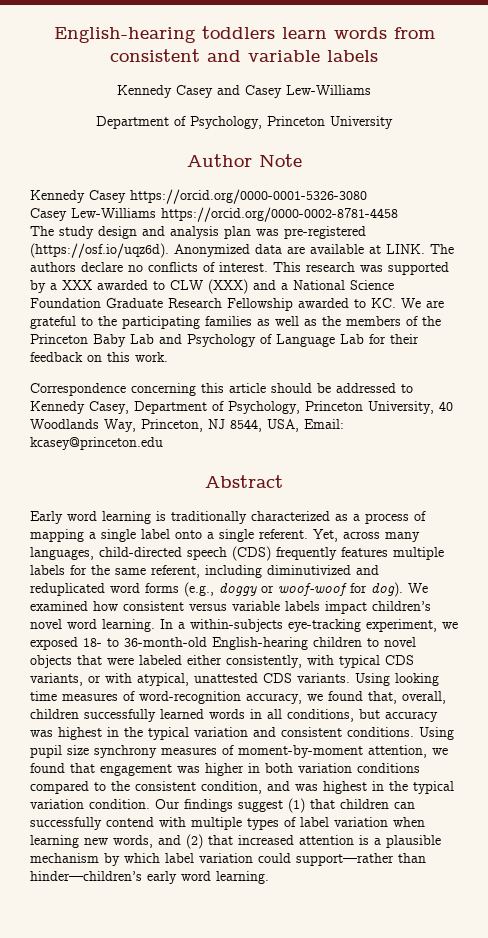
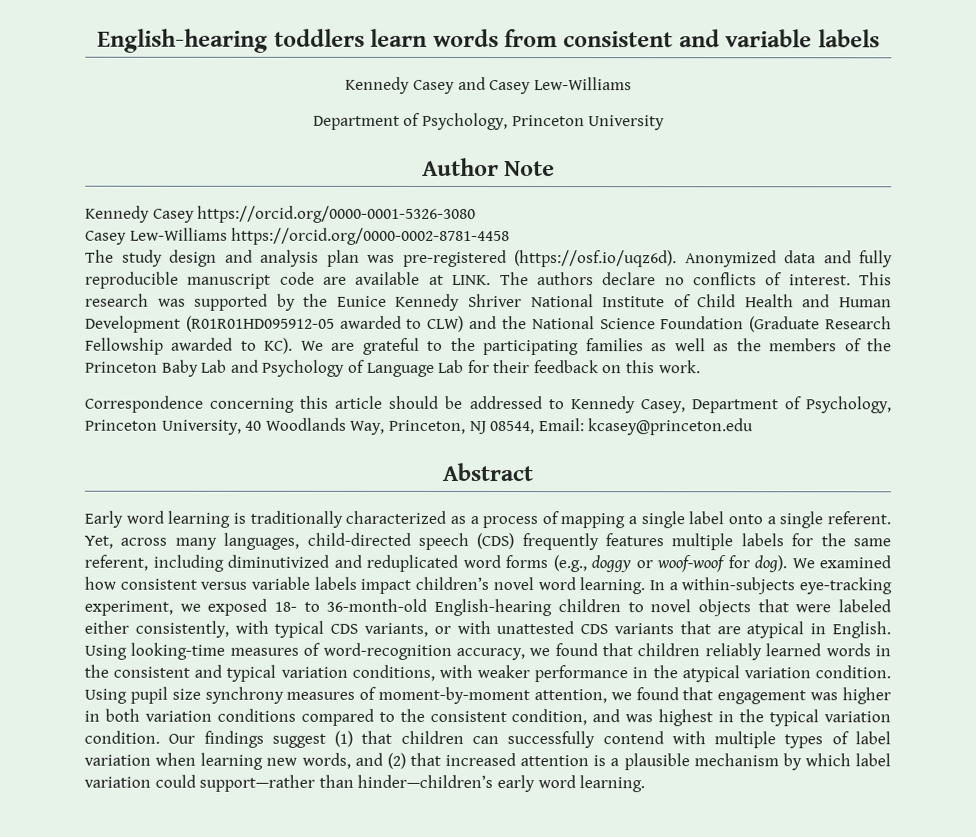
- The study design and analysis plan was pre-registered (https://osf.io/uqz6d). Anonymized data are available at LINK.
+ The study design and analysis plan was pre-registered (https://osf.io/uqz6d). Anonymized data and fully reproducible manuscript code are available at LINK.
- This research was supported by a XXX awarded to CLW (XXX) and a National Science Foundation Graduate Research Fellowship awarded to KC. We are grateful to the participating families as well as the members of the Princeton Baby Lab and Psychology of Language Lab for their feedback on this work.
+ This research was supported by the Eunice Kennedy Shriver National Institute of Child Health and Human Development (R01R01HD095912-05 awarded to CLW) and the National Science Foundation (Graduate Research Fellowship awarded to KC). We are grateful to the participating families as well as the members of the Princeton Baby Lab and Psychology of Language Lab for their feedback on this work.
- Correspondence concerning this article should be addressed to Kennedy Casey, Department of Psychology, Princeton University, 40 Woodlands Way, Princeton, NJ 8544, USA, Email: kcasey@princeton.edu
+ Correspondence concerning this article should be addressed to Kennedy Casey, Department of Psychology, Princeton University, 40 Woodlands Way, Princeton, NJ 08544, Email: kcasey@princeton.edu
- In a within-subjects eye-tracking experiment, we exposed 18- to 36-month-old English-hearing children to novel objects that were labeled either consistently, with typical CDS variants, or with atypical, unattested CDS variants. Using looking time measures of word-recognition accuracy, we found that, overall, children successfully learned words in all conditions, but accuracy was highest in the typical variation and consistent conditions.
+ In a within-subjects eye-tracking experiment, we exposed 18- to 36-month-old English-hearing children to novel objects that were labeled either consistently, with typical CDS variants, or with unattested CDS variants that are atypical in English. Using looking-time measures of word-recognition accuracy, we found that children reliably learned words in the consistent and typical variation conditions, with weaker performance in the atypical variation condition.

